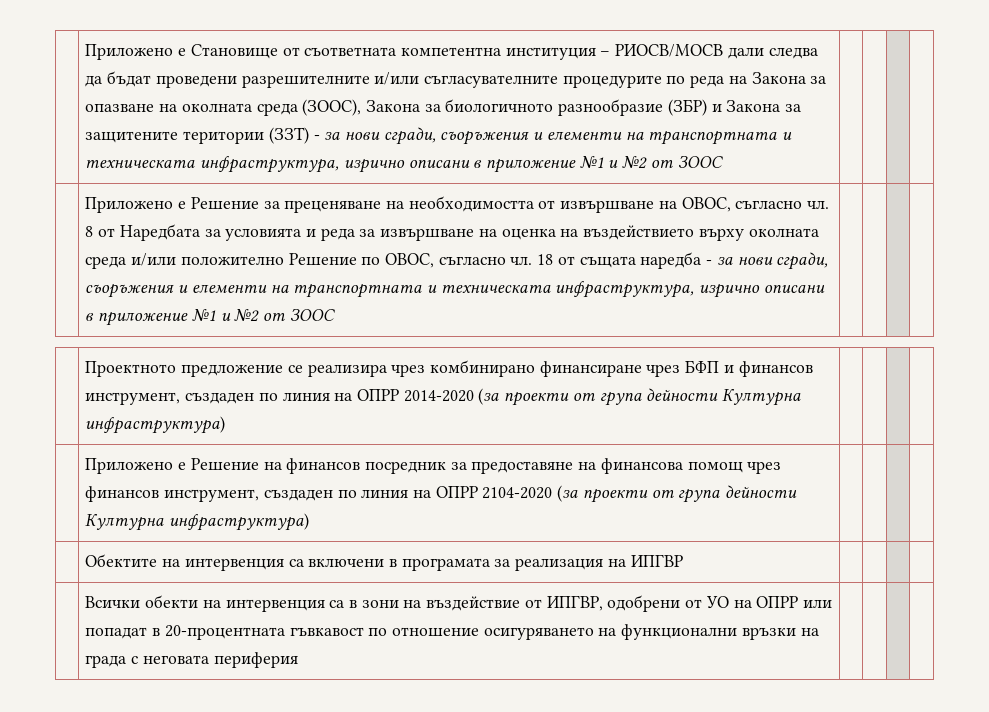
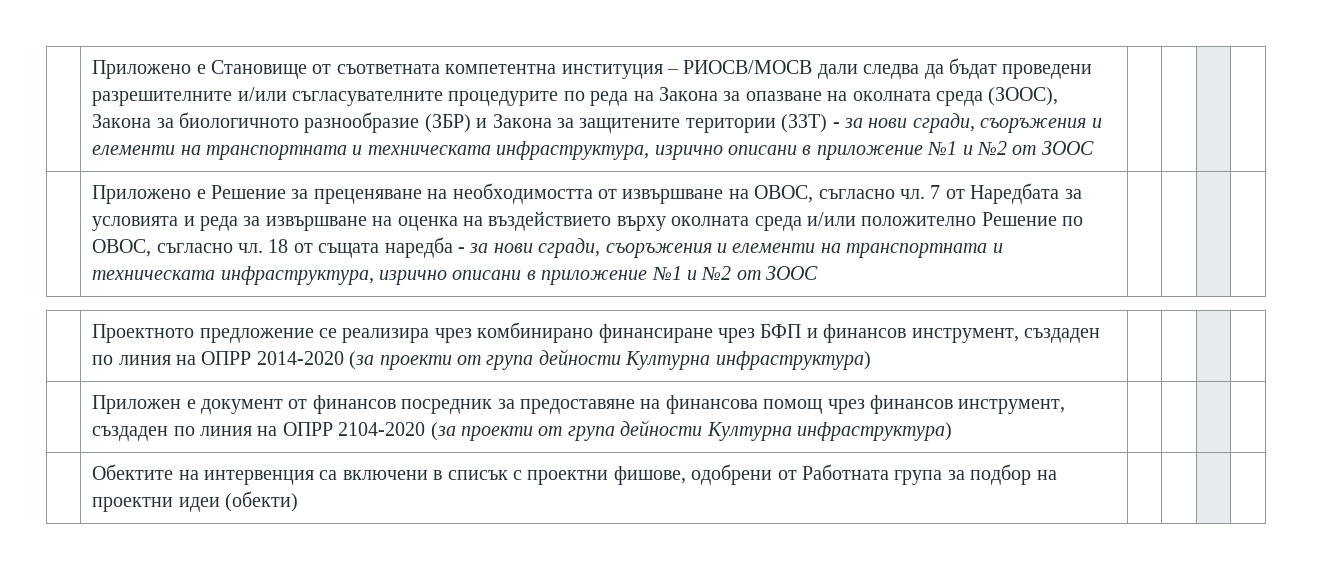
- 8 от Наредбата за условията и реда за извършване на оценка на въздействието върху околната среда и/или положително Решение по ОВОС, съгласно чл.
+ 7 от Наредбата за условията и реда за извършване на оценка на въздействието върху околната среда и/или положително Решение по ОВОС, съгласно чл.
- | Приложено е Решение на финансов посредник за предоставяне на финансова помощ чрез финансов инструмент, създаден по линия на ОПРР 2104-2020 (за проекти от група дейности Културна инфраструктура) | | | |
+ | Приложен е документ от финансов посредник за предоставяне на финансова помощ чрез финансов инструмент, създаден по линия на ОПРР 2104-2020 (за проекти от група дейности Културна инфраструктура) | | | |
- | Обектите на интервенция са включени в програмата за реализация на ИПГВР | | | |
- | Всички обекти на интервенция са в зони на въздействие от ИПГВР, одобрени от УО на ОПРР или попадат в 20-процентната гъвкавост по отношение осигуряването на функционални връзки на града с неговата периферия | | | |
+ | Обектите на интервенция са включени в списък с проектни фишове, одобрени от Работната група за подбор на проектни идеи (обекти) | | | |

